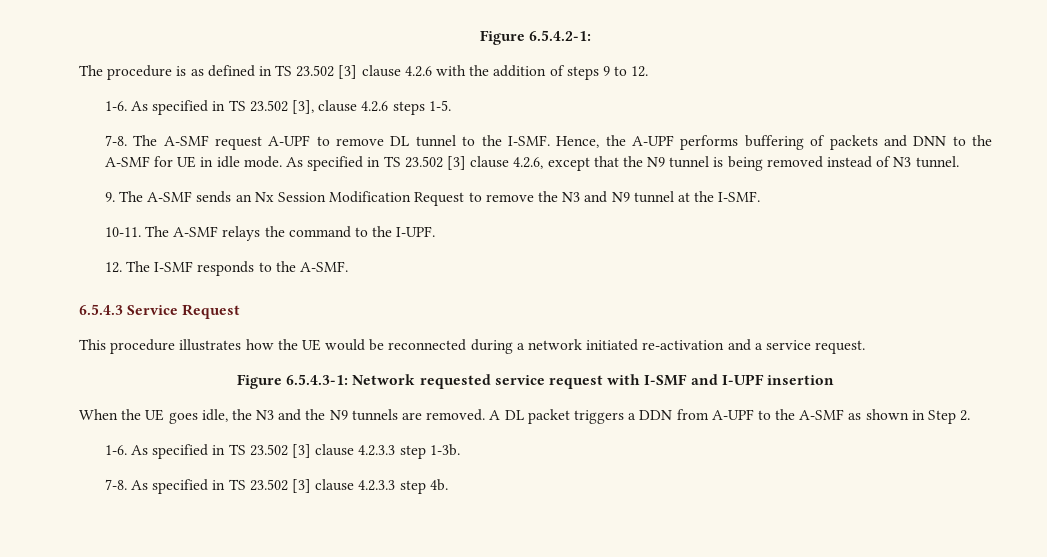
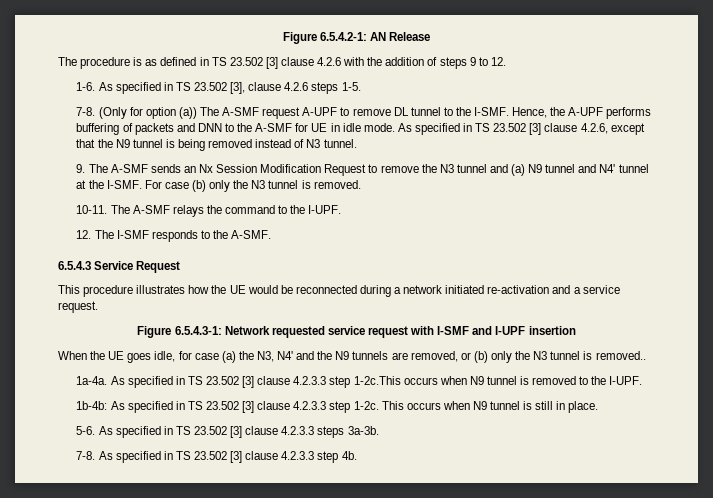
- Figure 6.5.4.2-1:
+ Figure 6.5.4.2-1: AN Release
- The A-SMF request A-UPF to remove DL tunnel to the I-SMF.
+ (Only for option (a)) The A-SMF request A-UPF to remove DL tunnel to the I-SMF.
- 9. The A-SMF sends an Nx Session Modification Request to remove the N3 and N9 tunnel at the I-SMF.
+ 9. The A-SMF sends an Nx Session Modification Request to remove the N3 tunnel and (a) N9 tunnel and N4' tunnel at the I-SMF. For case (b) only the N3 tunnel is removed.
- When the UE goes idle, the N3 and the N9 tunnels are removed. A DL packet triggers a DDN from A-UPF to the A-SMF as shown in Step 2.
- 1-6. As specified in TS 23.502 [3] clause 4.2.3.3 step 1-3b.
+ When the UE goes idle, for case (a) the N3, N4' and the N9 tunnels are removed, or (b) only the N3 tunnel is removed..
+ 1a-4a. As specified in TS 23.502 [3] clause 4.2.3.3 step 1-2c.This occurs when N9 tunnel is removed to the I-UPF.
+ 1b-4b: As specified in TS 23.502 [3] clause 4.2.3.3 step 1-2c. This occurs when N9 tunnel is still in place.
+ 5-6. As specified in TS 23.502 [3] clause 4.2.3.3 steps 3a-3b.

